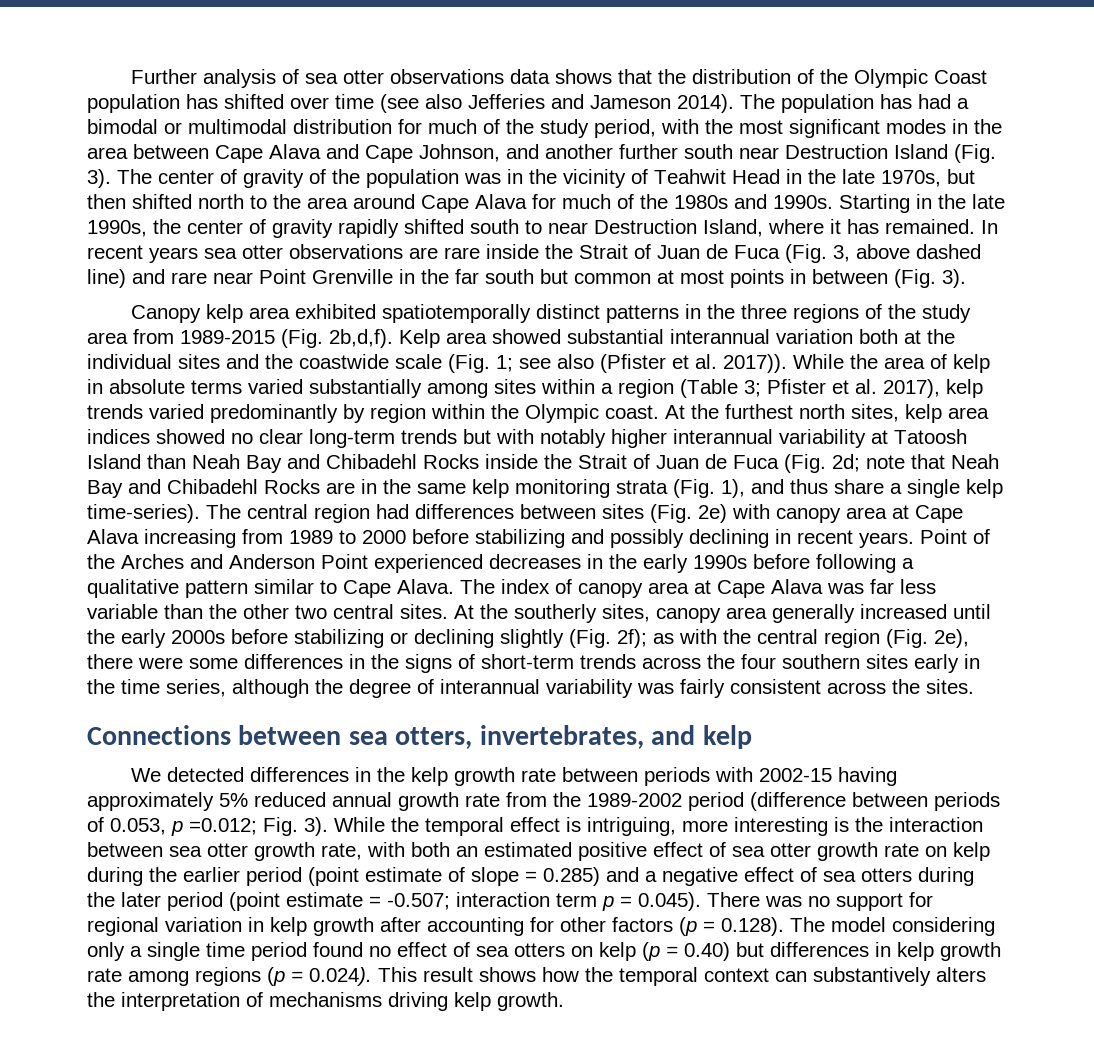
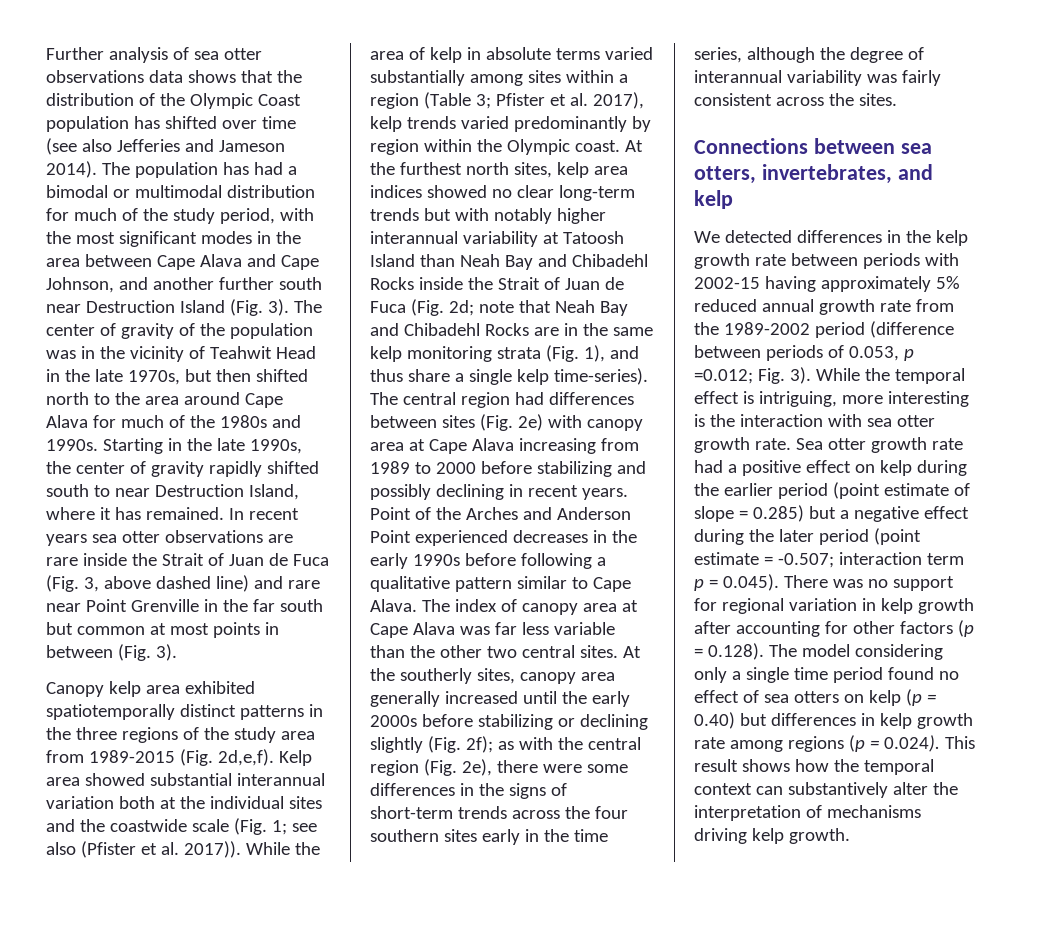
- Canopy kelp area exhibited spatiotemporally distinct patterns in the three regions of the study area from 1989-2015 (Fig. 2b,d,f).
+ Canopy kelp area exhibited spatiotemporally distinct patterns in the three regions of the study area from 1989-2015 (Fig. 2d,e,f).
- While the temporal effect is intriguing, more interesting is the interaction between sea otter growth rate, with both an estimated positive effect of sea otter growth rate on kelp during the earlier period (point estimate of slope = 0.285) and a negative effect of sea otters during the later period (point estimate = -0.507;
+ While the temporal effect is intriguing, more interesting is the interaction with sea otter growth rate. Sea otter growth rate had a positive effect on kelp during the earlier period (point estimate of slope = 0.285) but a negative effect during the later period (point estimate = -0.507;
- interaction term p = 0.045). There was no support for regional variation in kelp growth after accounting for other factors (p = 0.128). The model considering only a single time period found no effect of sea otters on kelp (p = 0.40) but differences in kelp growth rate among regions (p = 0.024). This result shows how the temporal context can substantively alters the interpretation of mechanisms driving kelp growth.
+ interaction term p = 0.045). There was no support for regional variation in kelp growth after accounting for other factors (p = 0.128). The model considering only a single time period found no effect of sea otters on kelp (p = 0.40) but differences in kelp growth rate among regions (p = 0.024). This result shows how the temporal context can substantively alter the interpretation of mechanisms driving kelp growth.

